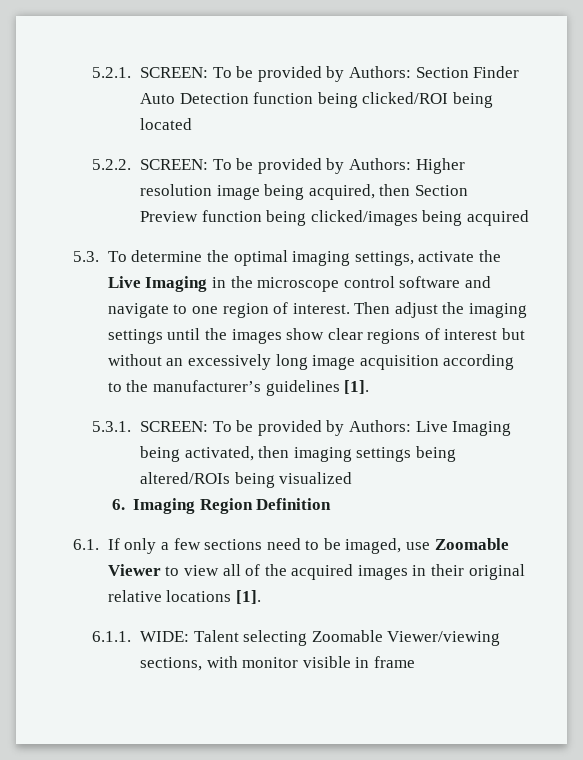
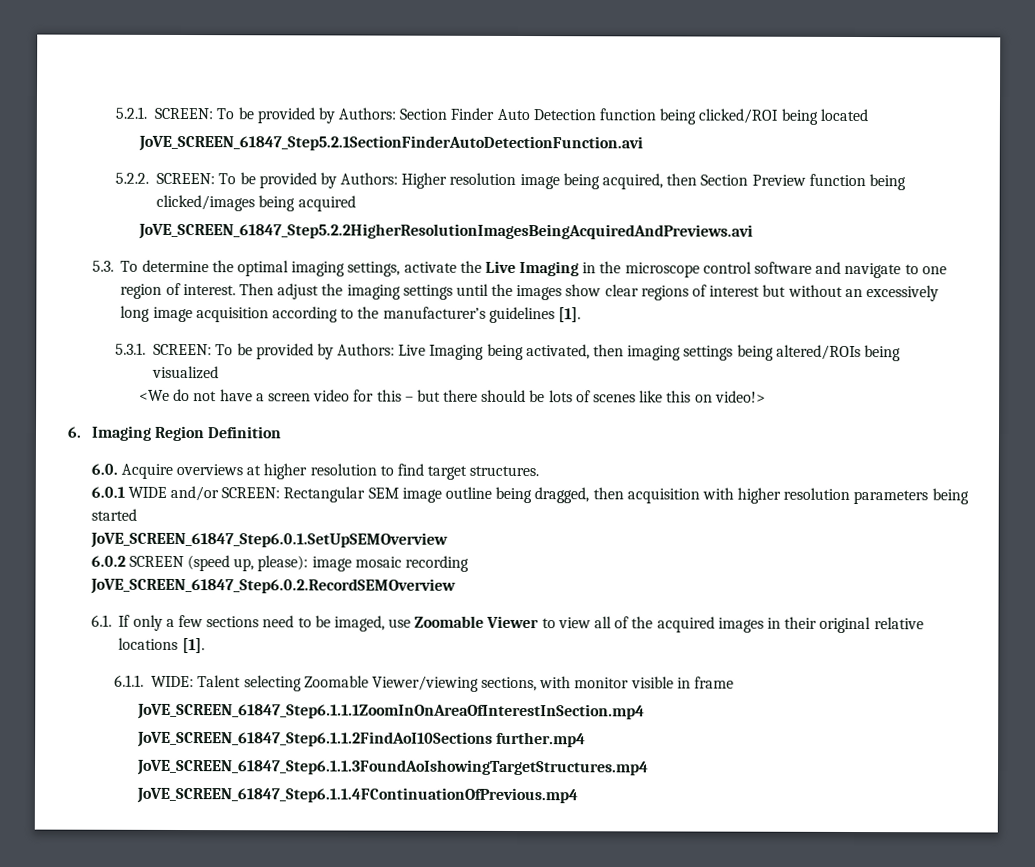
+ JoVE_SCREEN_61847_Step5.2.1SectionFinderAutoDetectionFunction.avi
+ JoVE_SCREEN_61847_Step5.2.2HigherResolutionImagesBeingAcquiredAndPreviews.avi
+ <We do not have a screen video for this – but there should be lots of scenes like this on video!>
  6. Imaging Region Definition
+ 6.0. Acquire overviews at higher resolution to find target structures.
+ 6.0.1 WIDE and/or SCREEN: Rectangular SEM image outline being dragged, then acquisition with higher resolution parameters being started
+ JoVE_SCREEN_61847_Step6.0.1.SetUpSEMOverview
+ 6.0.2 SCREEN (speed up, please): image mosaic recording
+ JoVE_SCREEN_61847_Step6.0.2.RecordSEMOverview
+ JoVE_SCREEN_61847_Step6.1.1.1ZoomInOnAreaOfInterestInSection.mp4
+ JoVE_SCREEN_61847_Step6.1.1.2FindAoI10Sections further.mp4
+ JoVE_SCREEN_61847_Step6.1.1.3FoundAoIshowingTargetStructures.mp4
+ JoVE_SCREEN_61847_Step6.1.1.4FContinuationOfPrevious.mp4

